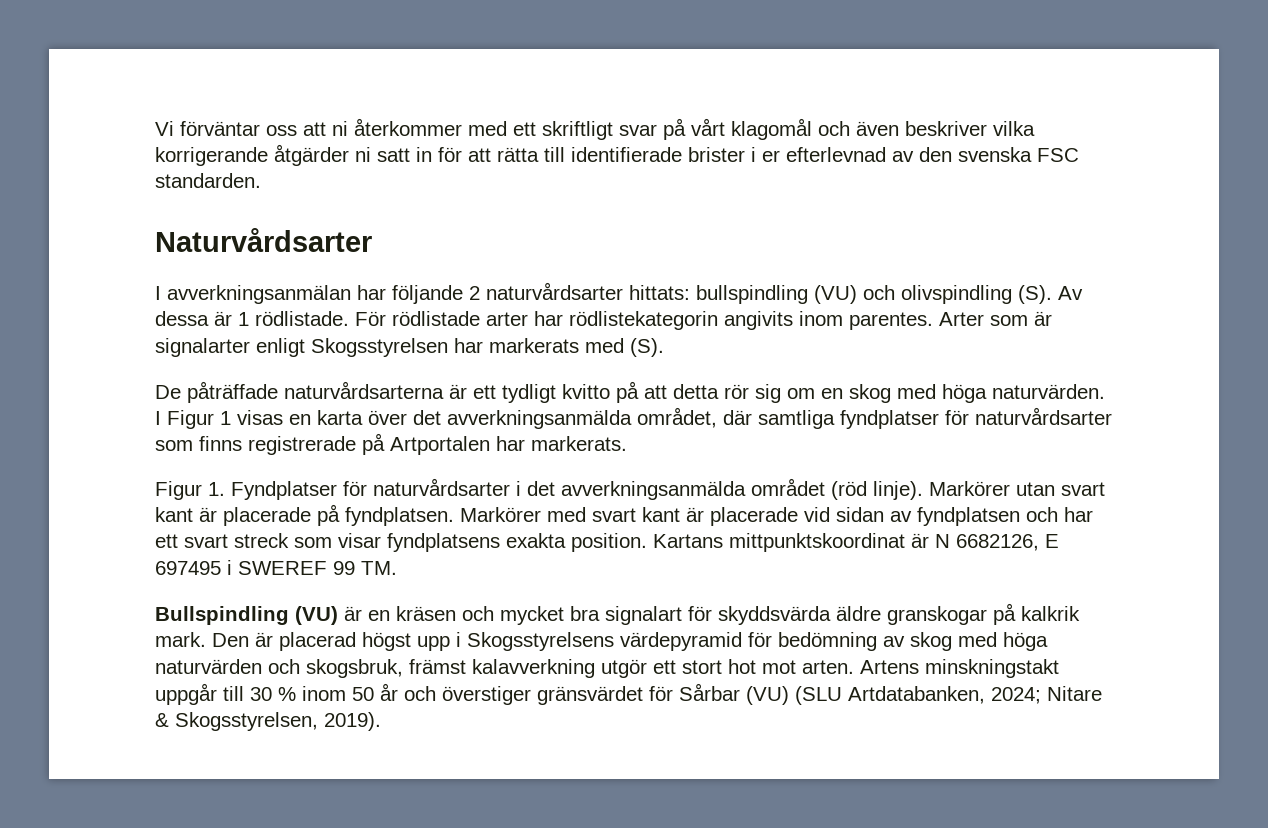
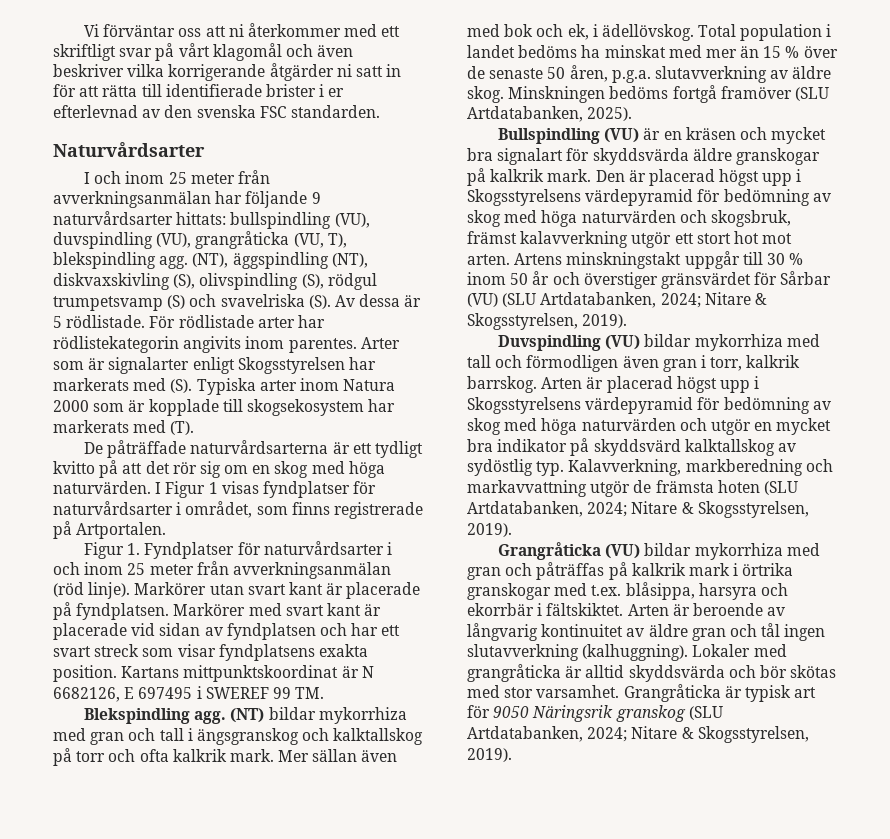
- I avverkningsanmälan har följande 2 naturvårdsarter hittats: bullspindling (VU) och olivspindling (S). Av dessa är 1 rödlistade.
+ I och inom 25 meter från avverkningsanmälan har följande 9 naturvårdsarter hittats: bullspindling (VU), duvspindling (VU), grangråticka (VU, T), blekspindling agg. (NT), äggspindling (NT), diskvaxskivling (S), olivspindling (S), rödgul trumpetsvamp (S) och svavelriska (S). Av dessa är 5 rödlistade.
- Arter som är signalarter enligt Skogsstyrelsen har markerats med (S).
+ Arter som är signalarter enligt Skogsstyrelsen har markerats med (S). Typiska arter inom Natura 2000 som är kopplade till skogsekosystem har markerats med (T).
- De påträffade naturvårdsarterna är ett tydligt kvitto på att detta rör sig om en skog med höga naturvärden.
+ De påträffade naturvårdsarterna är ett tydligt kvitto på att det rör sig om en skog med höga naturvärden.
- I Figur 1 visas en karta över det avverkningsanmälda området, där samtliga fyndplatser för naturvårdsarter som finns registrerade på Artportalen har markerats.
+ I Figur 1 visas fyndplatser för naturvårdsarter i området, som finns registrerade på Artportalen.
- Figur 1. Fyndplatser för naturvårdsarter i det avverkningsanmälda området (röd linje).
+ Figur 1. Fyndplatser för naturvårdsarter i och inom 25 meter från avverkningsanmälan (röd linje).
+ Blekspindling agg. (NT) bildar mykorrhiza med gran och tall i ängsgranskog och kalktallskog på torr och ofta kalkrik mark. Mer sällan även med bok och ek, i ädellövskog. Total population i landet bedöms ha minskat med mer än 15 % över de senaste 50 åren, p.g.a. slutavverkning av äldre skog. Minskningen bedöms fortgå framöver (SLU Artdatabanken, 2025).
+ Duvspindling (VU) bildar mykorrhiza med tall och förmodligen även gran i torr, kalkrik barrskog. Arten är placerad högst upp i Skogsstyrelsens värdepyramid för bedömning av skog med höga naturvärden och utgör en mycket bra indikator på skyddsvärd kalktallskog av sydöstlig typ. Kalavverkning, markberedning och markavvattning utgör de främsta hoten (SLU Artdatabanken, 2024; Nitare & Skogsstyrelsen, 2019).
+ Grangråticka (VU) bildar mykorrhiza med gran och påträffas på kalkrik mark i örtrika granskogar med t.ex. blåsippa, harsyra och ekorrbär i fältskiktet. Arten är beroende av långvarig kontinuitet av äldre gran och tål ingen slutavverkning (kalhuggning). Lokaler med grangråticka är alltid skyddsvärda och bör skötas med stor varsamhet. Grangråticka är typisk art för 9050 Näringsrik granskog (SLU Artdatabanken, 2024; Nitare & Skogsstyrelsen, 2019).

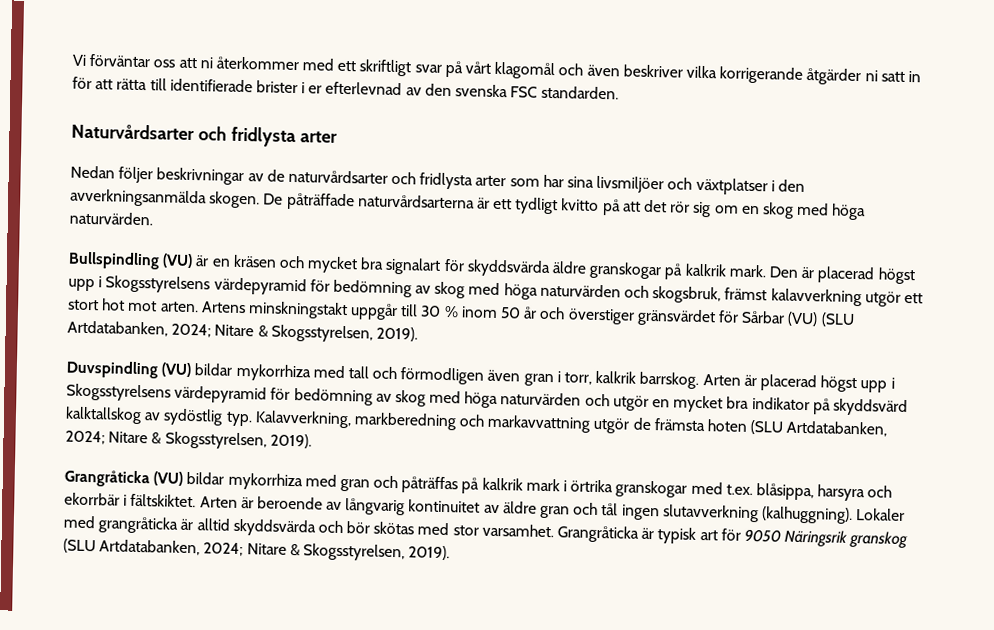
- Naturvårdsarter
- I och inom 25 meter från avverkningsanmälan har följande 9 naturvårdsarter hittats: bullspindling (VU), duvspindling (VU), grangråticka (VU, T), blekspindling agg. (NT), äggspindling (NT), diskvaxskivling (S), olivspindling (S), rödgul trumpetsvamp (S) och svavelriska (S). Av dessa är 5 rödlistade. För rödlistade arter har rödlistekategorin angivits inom parentes. Arter som är signalarter enligt Skogsstyrelsen har markerats med (S). Typiska arter inom Natura 2000 som är kopplade till skogsekosystem har markerats med (T).
- De påträffade naturvårdsarterna är ett tydligt kvitto på att det rör sig om en skog med höga naturvärden. I Figur 1 visas fyndplatser för naturvårdsarter i området, som finns registrerade på Artportalen.
- Figur 1. Fyndplatser för naturvårdsarter i och inom 25 meter från avverkningsanmälan (röd linje). Markörer utan svart kant är placerade på fyndplatsen. Markörer med svart kant är placerade vid sidan av fyndplatsen och har ett svart streck som visar fyndplatsens exakta position. Kartans mittpunktskoordinat är N 6682126, E 697495 i SWEREF 99 TM.
- Blekspindling agg. (NT) bildar mykorrhiza med gran och tall i ängsgranskog och kalktallskog på torr och ofta kalkrik mark. Mer sällan även med bok och ek, i ädellövskog. Total population i landet bedöms ha minskat med mer än 15 % över de senaste 50 åren, p.g.a. slutavverkning av äldre skog. Minskningen bedöms fortgå framöver (SLU Artdatabanken, 2025).
+ Naturvårdsarter och fridlysta arter
+ Nedan följer beskrivningar av de naturvårdsarter och fridlysta arter som har sina livsmiljöer och växtplatser i den avverkningsanmälda skogen. De påträffade naturvårdsarterna är ett tydligt kvitto på att det rör sig om en skog med höga naturvärden.

